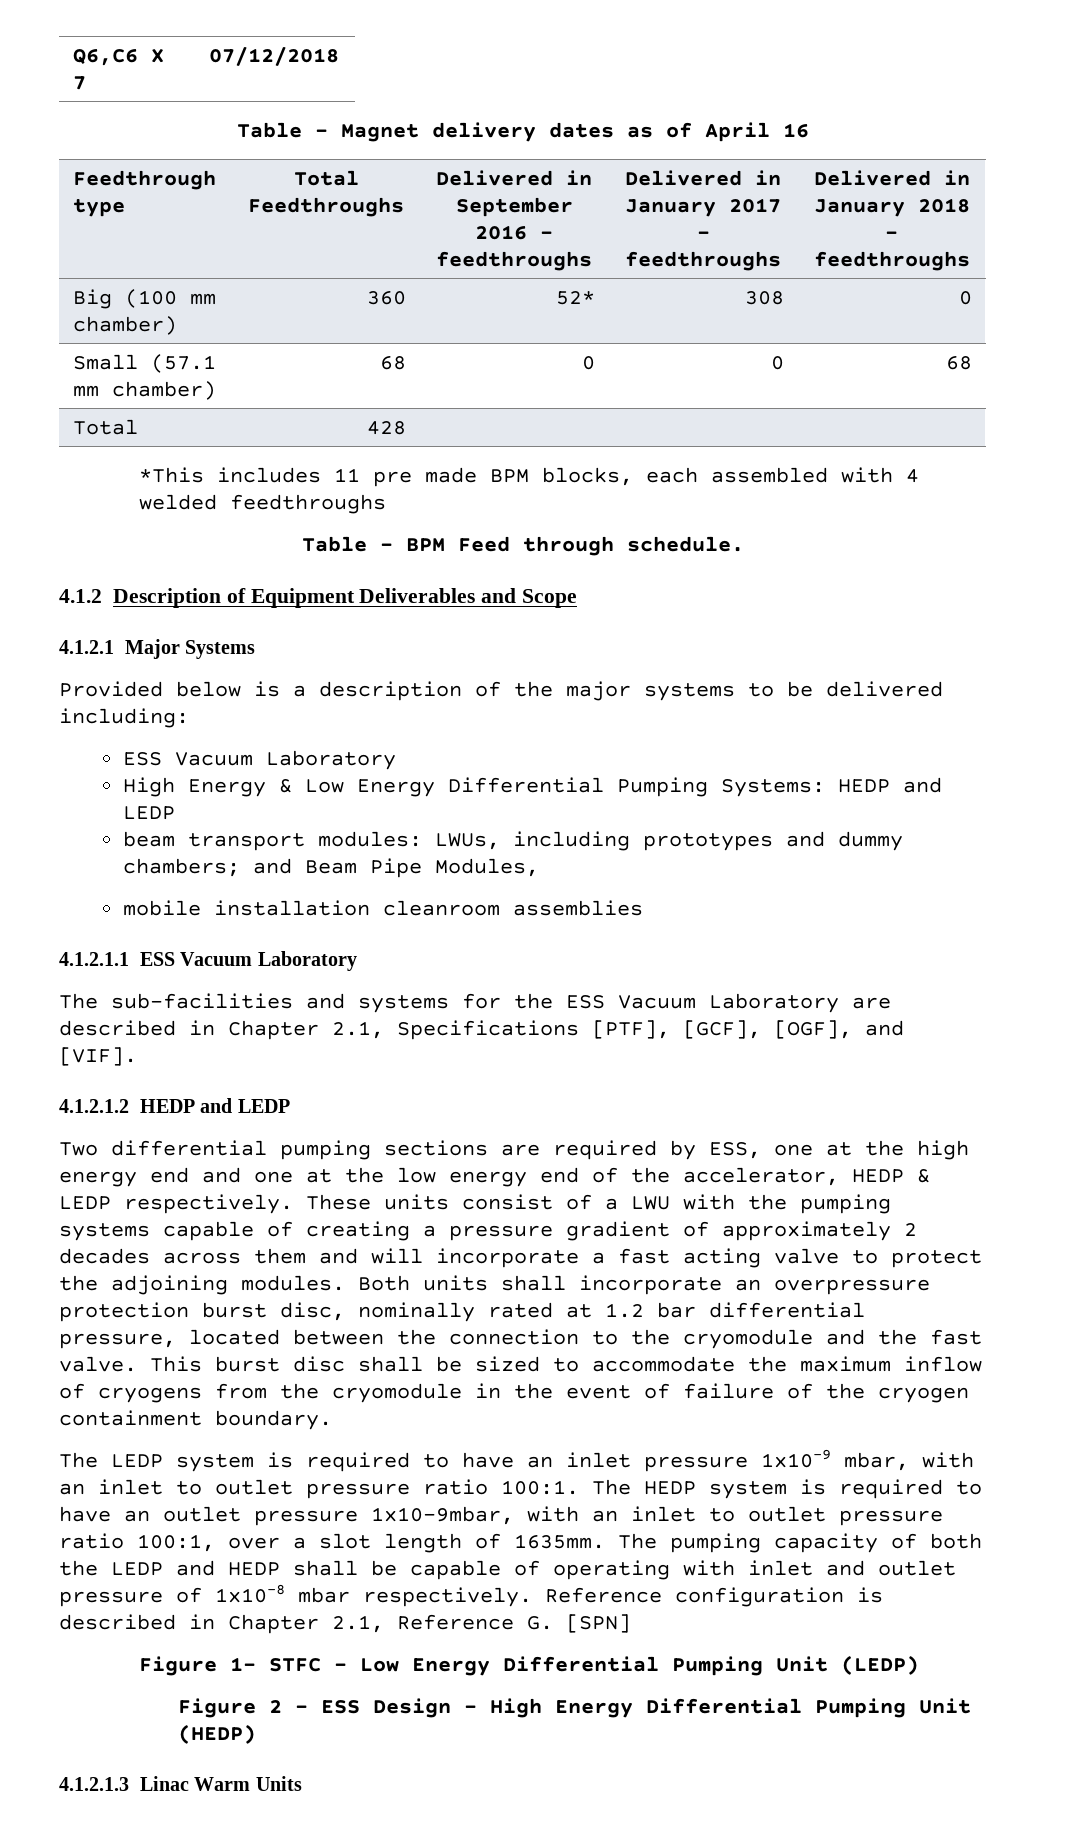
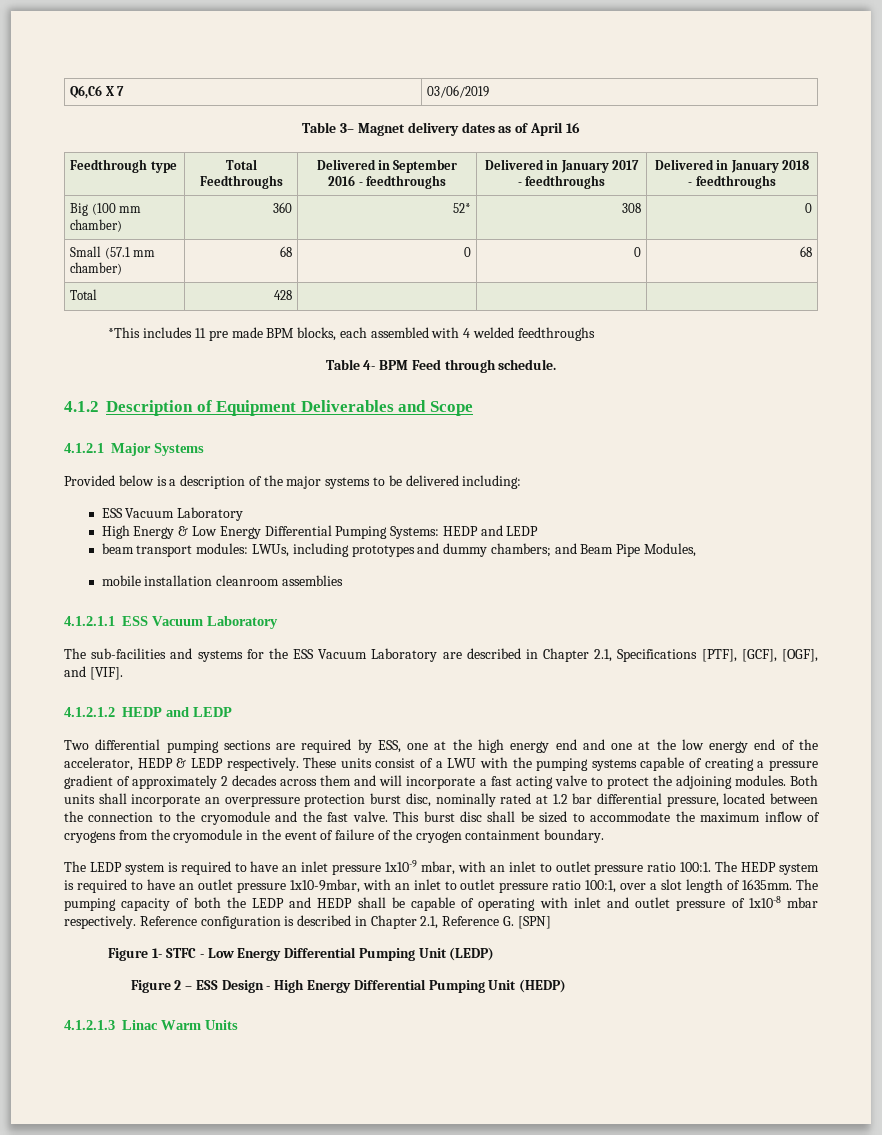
- Q6,C6 X 7 | 07/12/2018
- Table – Magnet delivery dates as of April 16
+ Q6,C6 X 7 | 03/06/2019
+ Table 3– Magnet delivery dates as of April 16
- Table - BPM Feed through schedule.
+ Table 4- BPM Feed through schedule.

